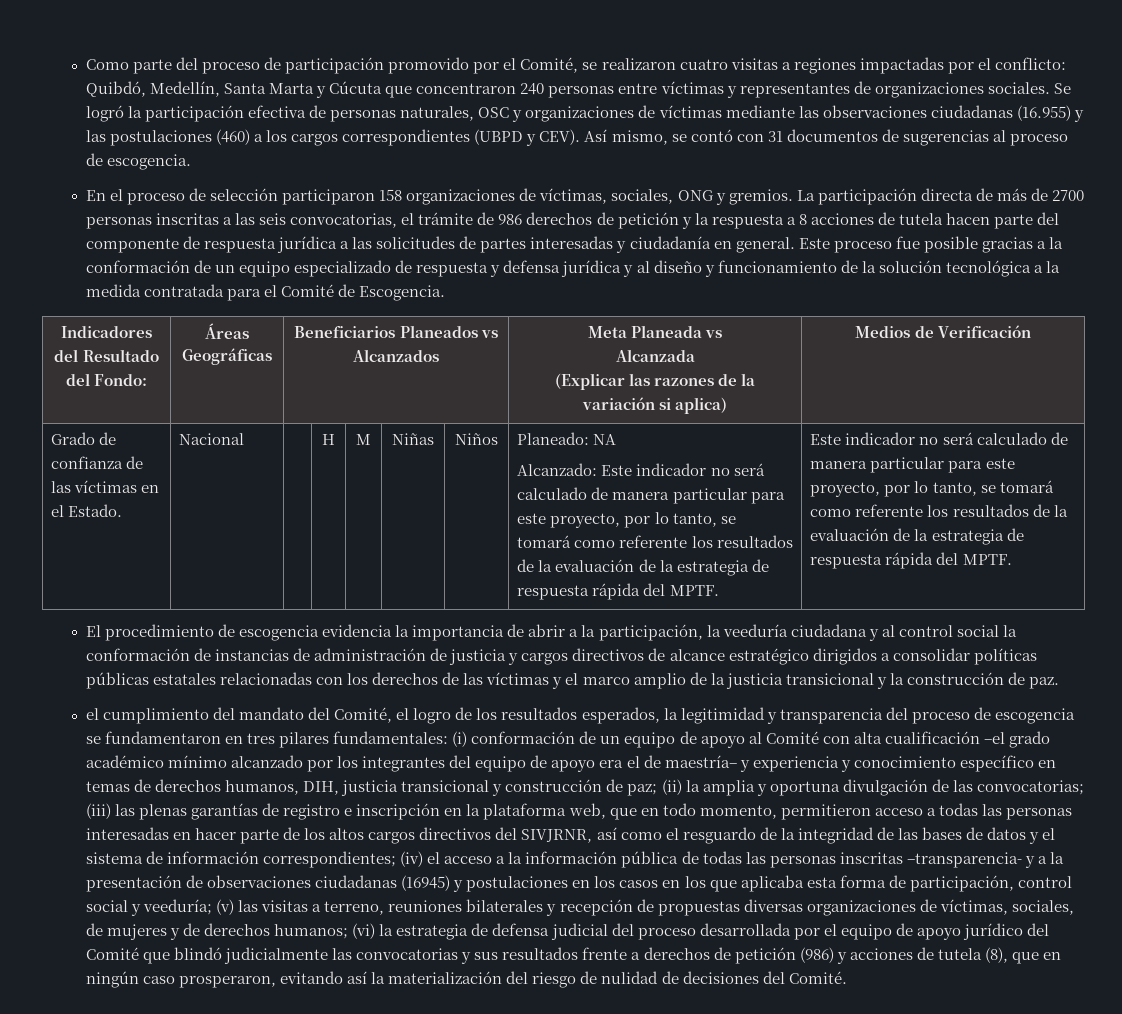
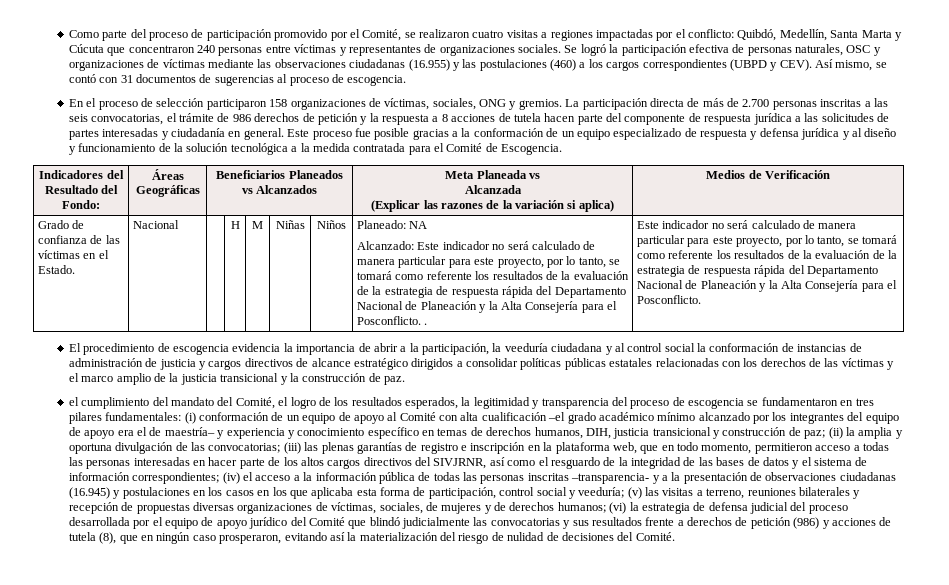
- La participación directa de más de 2700 personas inscritas a las seis convocatorias, el trámite de 986 derechos de petición y la respuesta a 8 acciones de tutela hacen parte del componente de respuesta jurídica a las solicitudes de partes interesadas y ciudadanía en general.
+ La participación directa de más de 2.700 personas inscritas a las seis convocatorias, el trámite de 986 derechos de petición y la respuesta a 8 acciones de tutela hacen parte del componente de respuesta jurídica a las solicitudes de partes interesadas y ciudadanía en general.
- Alcanzado: Este indicador no será calculado de manera particular para este proyecto, por lo tanto, se tomará como referente los resultados de la evaluación de la estrategia de respuesta rápida del MPTF. | Este indicador no será calculado de manera particular para este proyecto, por lo tanto, se tomará como referente los resultados de la evaluación de la estrategia de respuesta rápida del MPTF.
+ Alcanzado: Este indicador no será calculado de manera particular para este proyecto, por lo tanto, se tomará como referente los resultados de la evaluación de la estrategia de respuesta rápida del Departamento Nacional de Planeación y la Alta Consejería para el Posconflicto. . | Este indicador no será calculado de manera particular para este proyecto, por lo tanto, se tomará como referente los resultados de la evaluación de la estrategia de respuesta rápida del Departamento Nacional de Planeación y la Alta Consejería para el Posconflicto.
- (iv) el acceso a la información pública de todas las personas inscritas –transparencia- y a la presentación de observaciones ciudadanas (16945) y postulaciones en los casos en los que aplicaba esta forma de participación, control social y veeduría;
+ (iv) el acceso a la información pública de todas las personas inscritas –transparencia- y a la presentación de observaciones ciudadanas (16.945) y postulaciones en los casos en los que aplicaba esta forma de participación, control social y veeduría;

